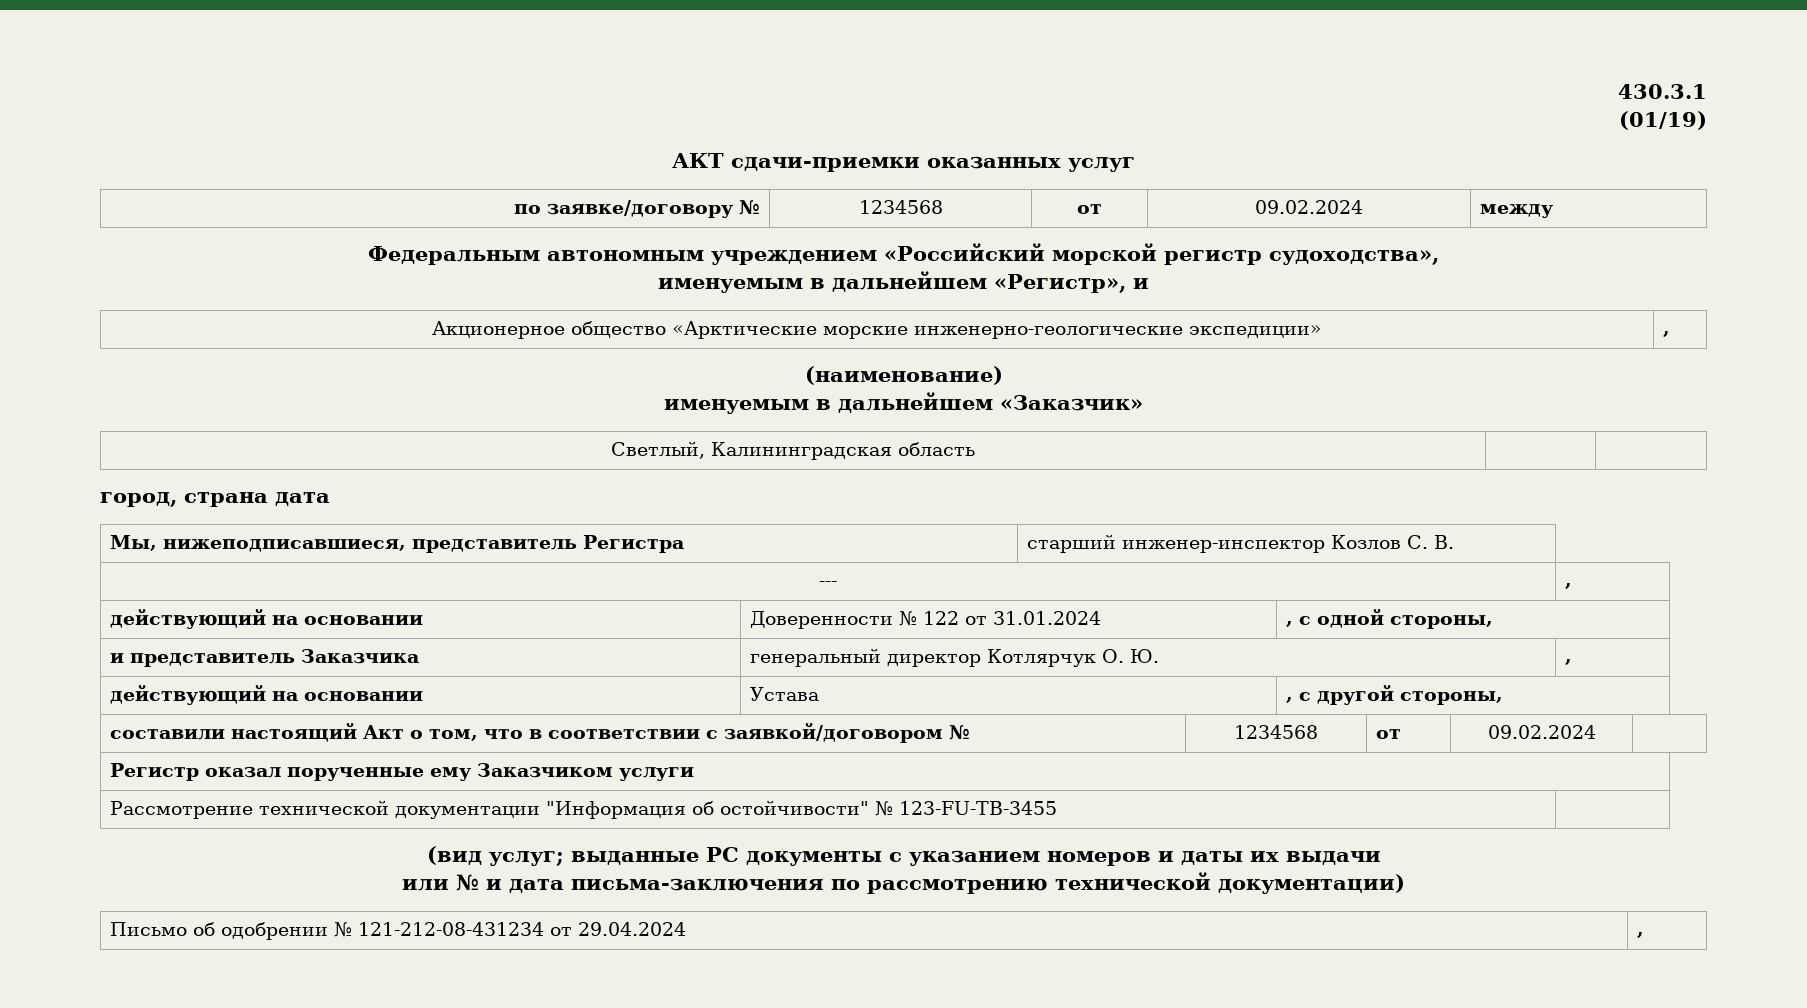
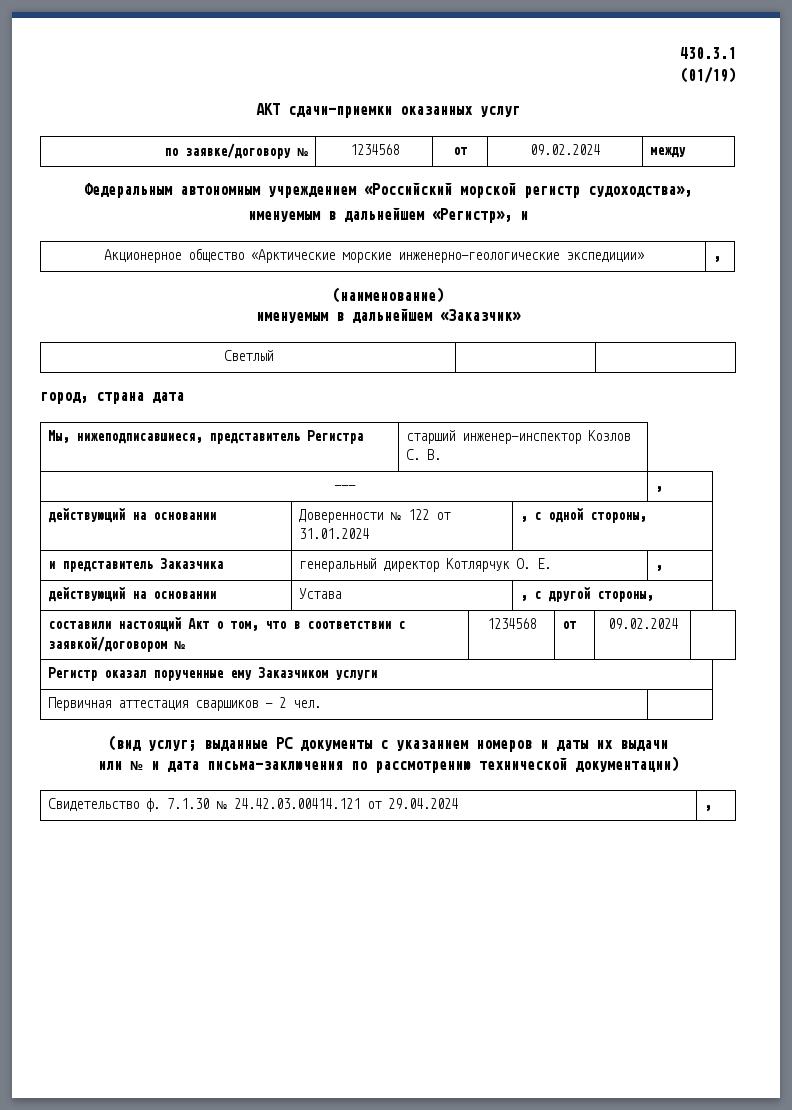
- Светлый, Калининградская область | |
+ Светлый | |
- и представитель Заказчика | генеральный директор Котлярчук О. Ю. | ,
+ и представитель Заказчика | генеральный директор Котлярчук О. Е. | ,
- Рассмотрение технической документации "Информация об остойчивости" № 123-FU-TB-3455 |
+ Первичная аттестация сваршиков - 2 чел. |
- Письмо об одобрении № 121-212-08-431234 от 29.04.2024 | ,
+ Свидетельство ф. 7.1.30 № 24.42.03.00414.121 от 29.04.2024 | ,

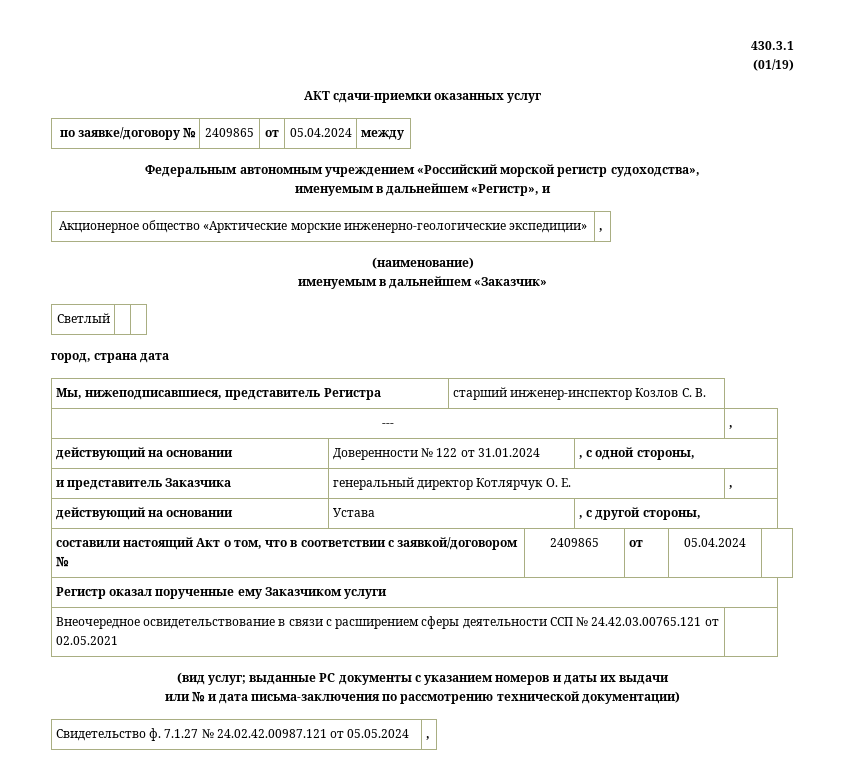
- по заявке/договору № | 1234568 | от | 09.02.2024 | между
+ по заявке/договору № | 2409865 | от | 05.04.2024 | между
- составили настоящий Акт о том, что в соответствии с заявкой/договором № | 1234568 | от | 09.02.2024 |
+ составили настоящий Акт о том, что в соответствии с заявкой/договором № | 2409865 | от | 05.04.2024 |
- Первичная аттестация сваршиков - 2 чел. |
+ Внеочередное освидетельствование в связи с расширением сферы деятельности ССП № 24.42.03.00765.121 от 02.05.2021 |
- Свидетельство ф. 7.1.30 № 24.42.03.00414.121 от 29.04.2024 | ,
+ Свидетельство ф. 7.1.27 № 24.02.42.00987.121 от 05.05.2024 | ,

